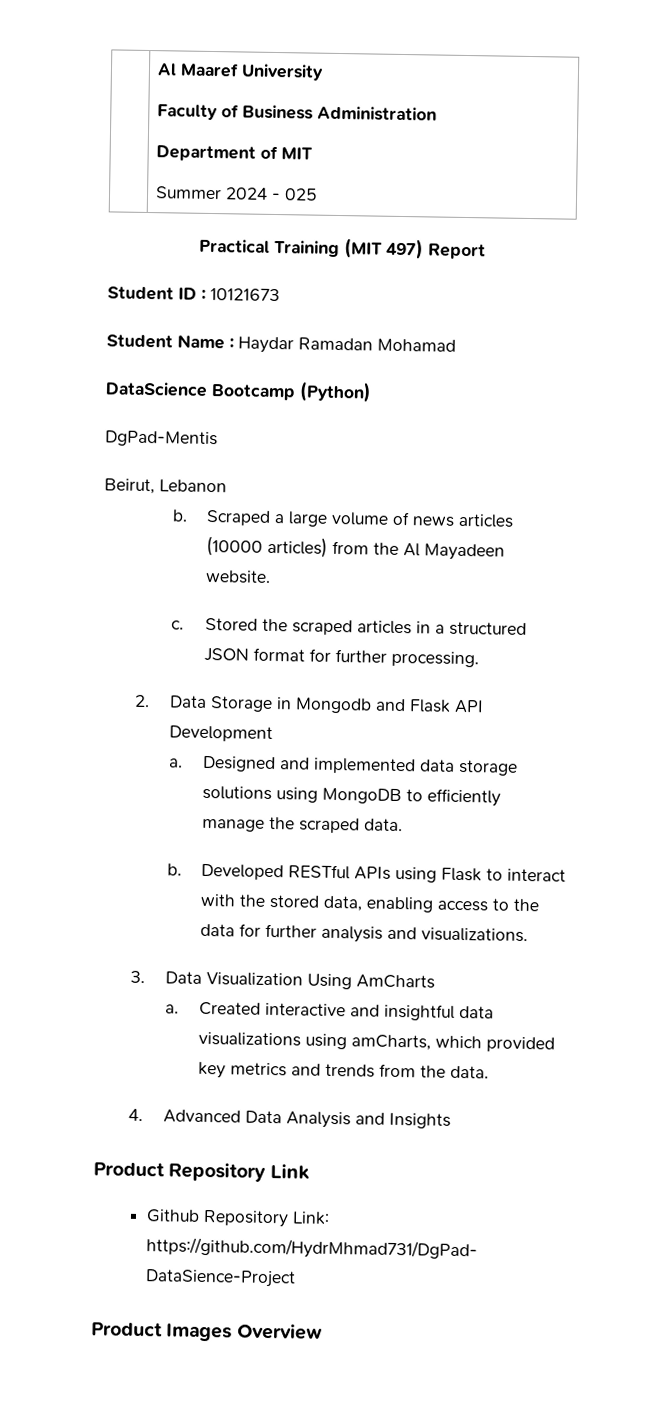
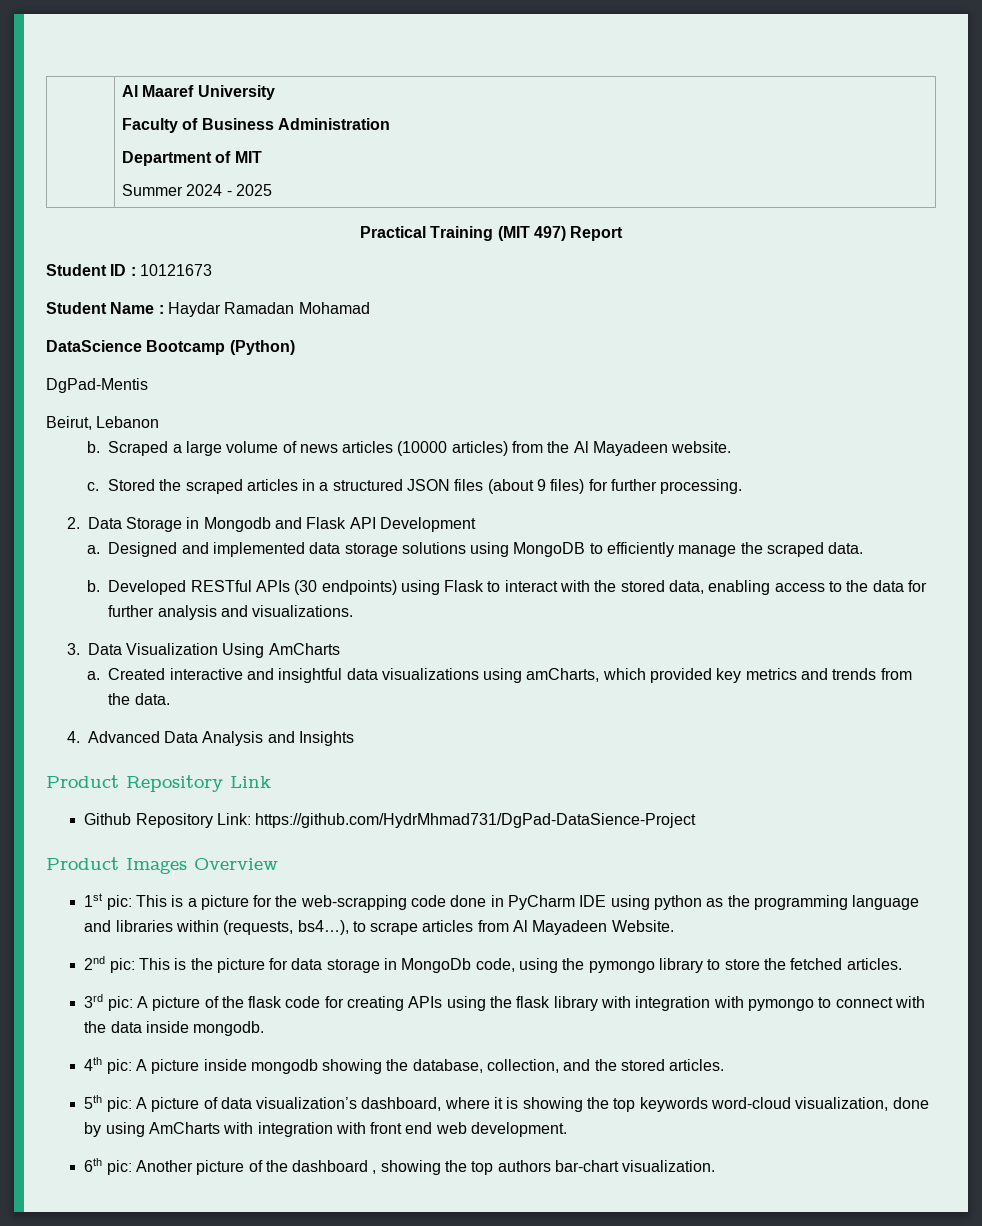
  | Al Maaref University
  Faculty of Business Administration
  Department of MIT
- Summer 2024 - 025
+ Summer 2024 - 2025
- Stored the scraped articles in a structured JSON format for further processing.
+ Stored the scraped articles in a structured JSON files (about 9 files) for further processing.
- Developed RESTful APIs using Flask to interact with the stored data, enabling access to the data for further analysis and visualizations.
+ Developed RESTful APIs (30 endpoints) using Flask to interact with the stored data, enabling access to the data for further analysis and visualizations.
+ 1st pic: This is a picture for the web-scrapping code done in PyCharm IDE using python as the programming language and libraries within (requests, bs4…), to scrape articles from Al Mayadeen Website.
+ 2nd pic: This is the picture for data storage in MongoDb code, using the pymongo library to store the fetched articles.
+ 3rd pic: A picture of the flask code for creating APIs using the flask library with integration with pymongo to connect with the data inside mongodb.
+ 4th pic: A picture inside mongodb showing the database, collection, and the stored articles.
+ 5th pic: A picture of data visualization’s dashboard, where it is showing the top keywords word-cloud visualization, done by using AmCharts with integration with front end web development.
+ 6th pic: Another picture of the dashboard , showing the top authors bar-chart visualization.

